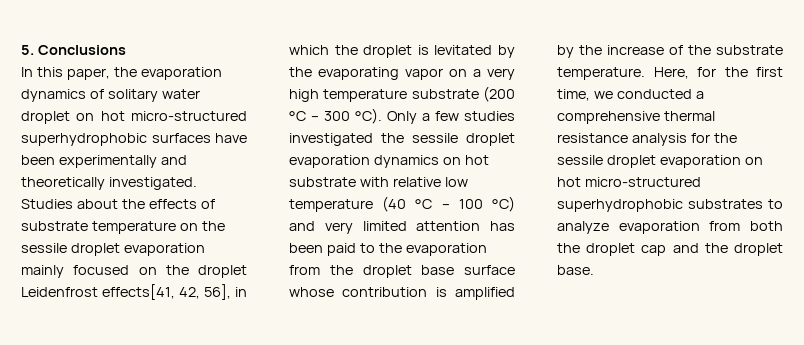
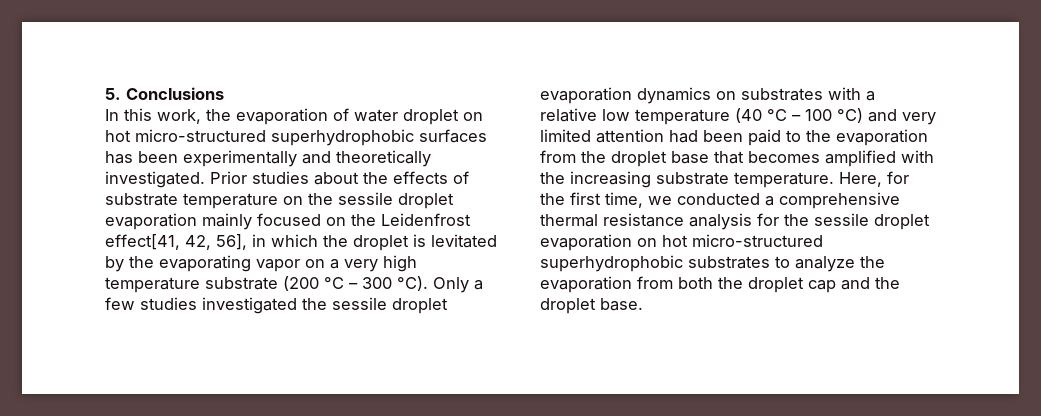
- In this paper, the evaporation dynamics of solitary water droplet on hot micro-structured superhydrophobic surfaces have been experimentally and theoretically investigated.
+ In this work, the evaporation of water droplet on hot micro-structured superhydrophobic surfaces has been experimentally and theoretically investigated.
- Studies about the effects of substrate temperature on the sessile droplet evaporation mainly focused on the droplet Leidenfrost effects[41, 42, 56], in which the droplet is levitated by the evaporating vapor on a very high temperature substrate (200 °C – 300 °C).
+ Prior studies about the effects of substrate temperature on the sessile droplet evaporation mainly focused on the Leidenfrost effect[41, 42, 56], in which the droplet is levitated by the evaporating vapor on a very high temperature substrate (200 °C – 300 °C).
- Only a few studies investigated the sessile droplet evaporation dynamics on hot substrate with relative low temperature (40 °C – 100 °C) and very limited attention has been paid to the evaporation from the droplet base surface whose contribution is amplified by the increase of the substrate temperature.
+ Only a few studies investigated the sessile droplet evaporation dynamics on substrates with a relative low temperature (40 °C – 100 °C) and very limited attention had been paid to the evaporation from the droplet base that becomes amplified with the increasing substrate temperature.
- Here, for the first time, we conducted a comprehensive thermal resistance analysis for the sessile droplet evaporation on hot micro-structured superhydrophobic substrates to analyze evaporation from both the droplet cap and the droplet base.
+ Here, for the first time, we conducted a comprehensive thermal resistance analysis for the sessile droplet evaporation on hot micro-structured superhydrophobic substrates to analyze the evaporation from both the droplet cap and the droplet base.

